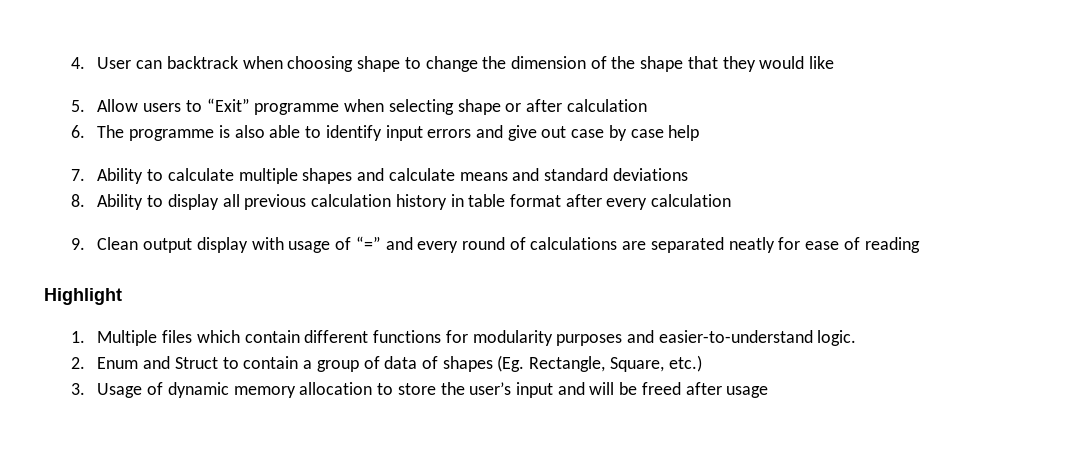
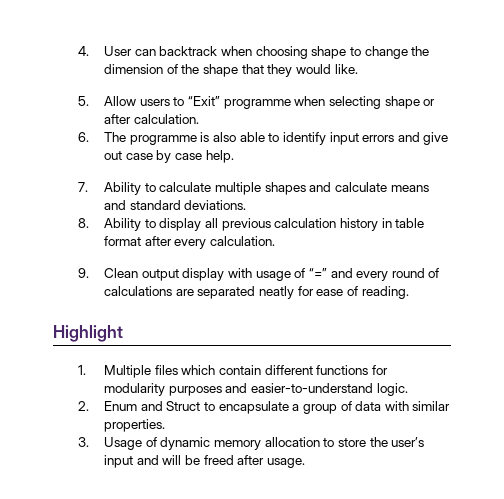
- 4. User can backtrack when choosing shape to change the dimension of the shape that they would like
+ 4. User can backtrack when choosing shape to change the dimension of the shape that they would like.
- 5. Allow users to “Exit” programme when selecting shape or after calculation
+ 5. Allow users to “Exit” programme when selecting shape or after calculation.
- 6. The programme is also able to identify input errors and give out case by case help
+ 6. The programme is also able to identify input errors and give out case by case help.
- 7. Ability to calculate multiple shapes and calculate means and standard deviations
+ 7. Ability to calculate multiple shapes and calculate means and standard deviations.
- 8. Ability to display all previous calculation history in table format after every calculation
+ 8. Ability to display all previous calculation history in table format after every calculation.
- 9. Clean output display with usage of “=” and every round of calculations are separated neatly for ease of reading
+ 9. Clean output display with usage of “=” and every round of calculations are separated neatly for ease of reading.
- 2. Enum and Struct to contain a group of data of shapes (Eg. Rectangle, Square, etc.)
+ 2. Enum and Struct to encapsulate a group of data with similar properties.
- 3. Usage of dynamic memory allocation to store the user’s input and will be freed after usage
+ 3. Usage of dynamic memory allocation to store the user’s input and will be freed after usage.

